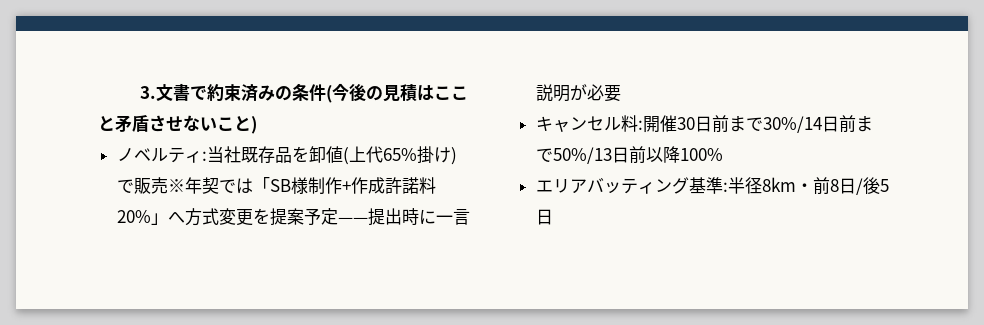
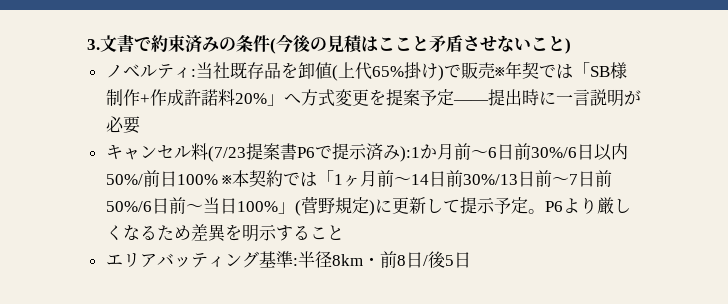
- キャンセル料:開催30日前まで30%/14日前まで50%/13日前以降100%
+ キャンセル料(7/23提案書P6で提示済み):1か月前〜6日前30%/6日以内50%/前日100% ※本契約では「1ヶ月前〜14日前30%/13日前〜7日前50%/6日前〜当日100%」(菅野規定)に更新して提示予定。P6より厳しくなるため差異を明示すること

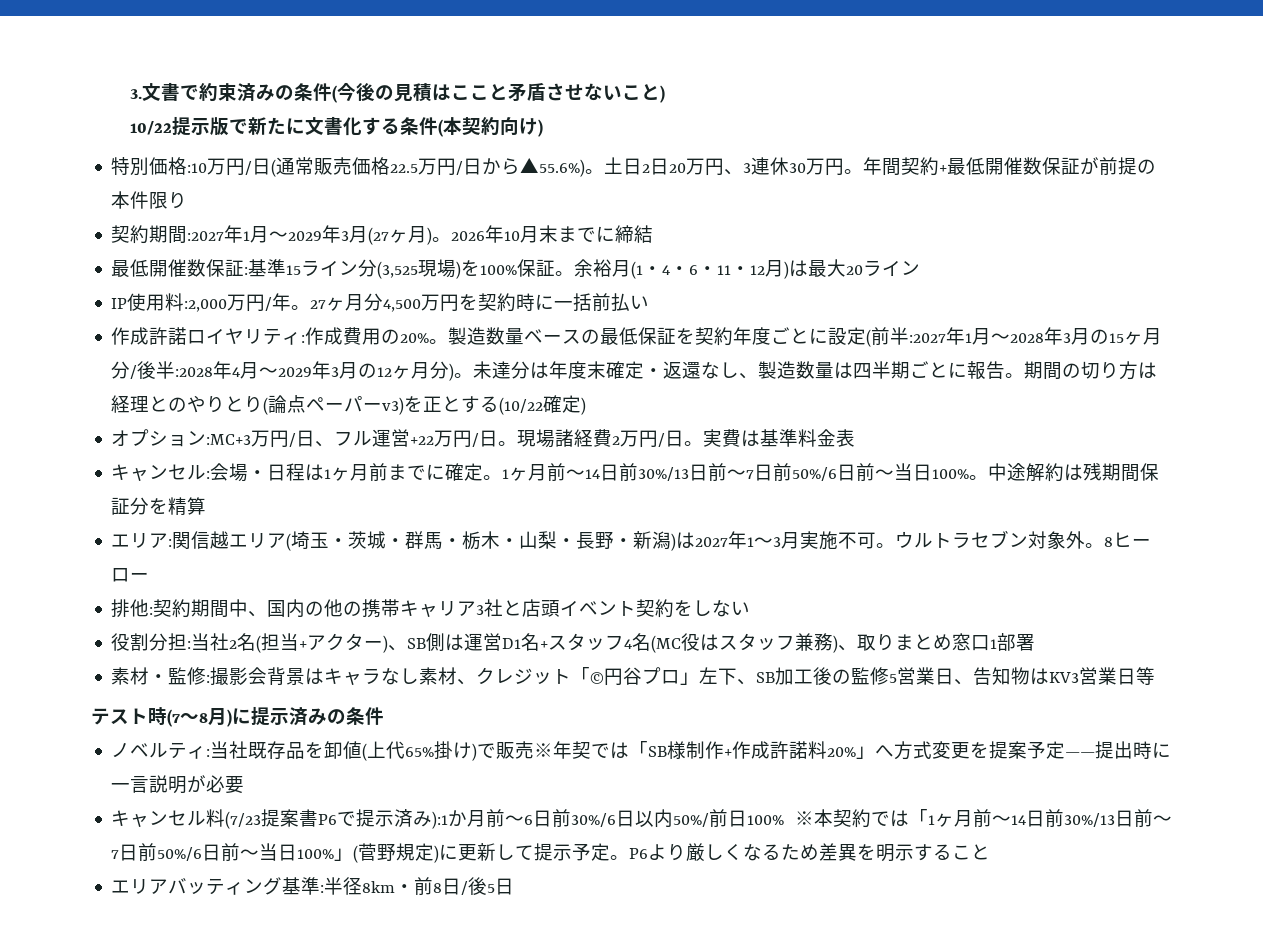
+ 10/22提示版で新たに文書化する条件(本契約向け)
+ 特別価格:10万円/日(通常販売価格22.5万円/日から▲55.6%)。土日2日20万円、3連休30万円。年間契約+最低開催数保証が前提の本件限り
+ 契約期間:2027年1月〜2029年3月(27ヶ月)。2026年10月末までに締結
+ 最低開催数保証:基準15ライン分(3,525現場)を100%保証。余裕月(1・4・6・11・12月)は最大20ライン
+ IP使用料:2,000万円/年。27ヶ月分4,500万円を契約時に一括前払い
+ 作成許諾ロイヤリティ:作成費用の20%。製造数量ベースの最低保証を契約年度ごとに設定(前半:2027年1月〜2028年3月の15ヶ月分/後半:2028年4月〜2029年3月の12ヶ月分)。未達分は年度末確定・返還なし、製造数量は四半期ごとに報告。期間の切り方は経理とのやりとり(論点ペーパーv3)を正とする(10/22確定)
+ オプション:MC+3万円/日、フル運営+22万円/日。現場諸経費2万円/日。実費は基準料金表
+ キャンセル:会場・日程は1ヶ月前までに確定。1ヶ月前〜14日前30%/13日前〜7日前50%/6日前〜当日100%。中途解約は残期間保証分を精算
+ エリア:関信越エリア(埼玉・茨城・群馬・栃木・山梨・長野・新潟)は2027年1〜3月実施不可。ウルトラセブン対象外。8ヒーロー
+ 排他:契約期間中、国内の他の携帯キャリア3社と店頭イベント契約をしない
+ 役割分担:当社2名(担当+アクター)、SB側は運営D1名+スタッフ4名(MC役はスタッフ兼務)、取りまとめ窓口1部署
+ 素材・監修:撮影会背景はキャラなし素材、クレジット「©円谷プロ」左下、SB加工後の監修5営業日、告知物はKV3営業日等
+ テスト時(7〜8月)に提示済みの条件

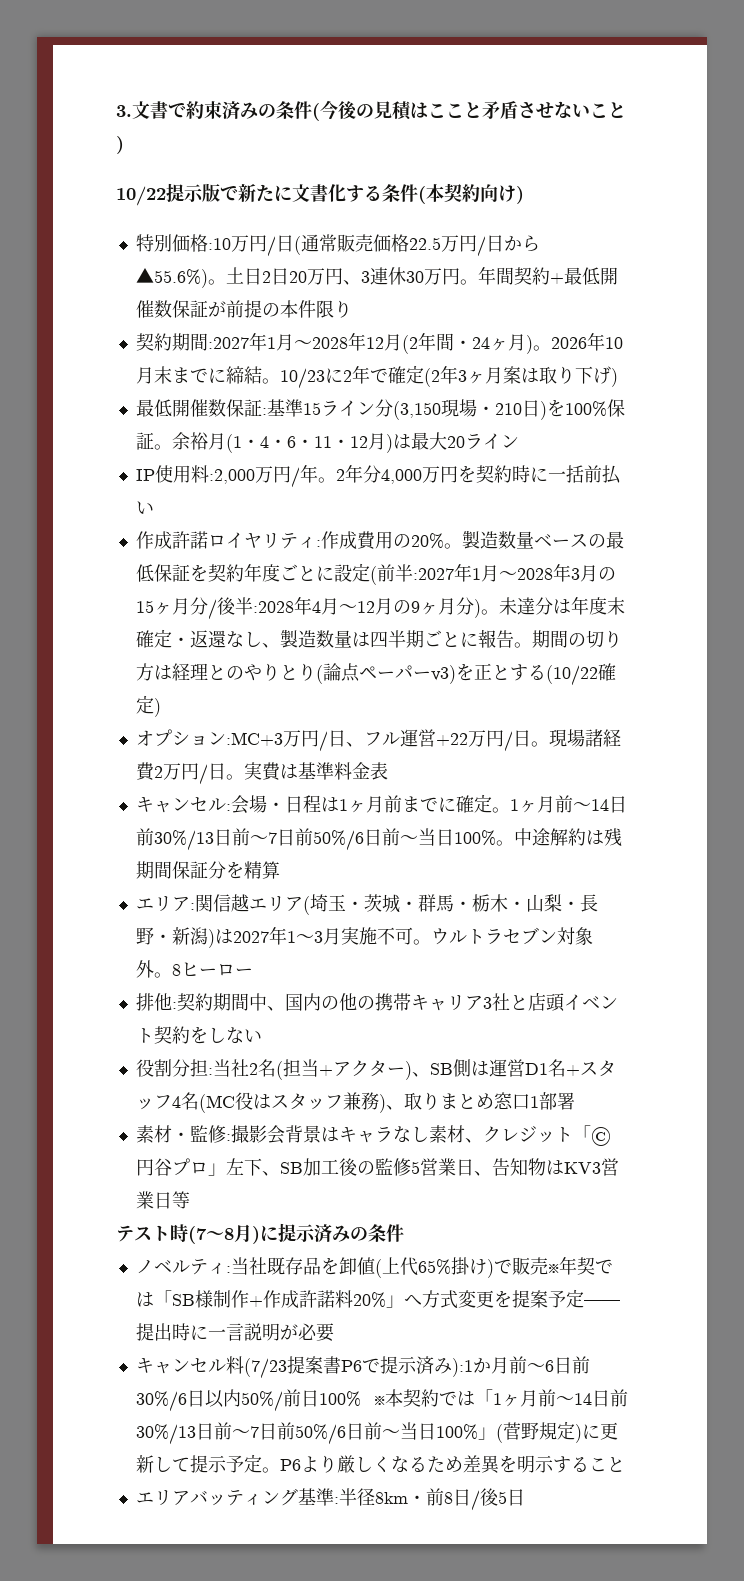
- 契約期間:2027年1月〜2029年3月(27ヶ月)。
+ 契約期間:2027年1月〜2028年12月(2年間・24ヶ月)。
- 2026年10月末までに締結
+ 2026年10月末までに締結。10/23に2年で確定(2年3ヶ月案は取り下げ)
- 最低開催数保証:基準15ライン分(3,525現場)を100%保証。
+ 最低開催数保証:基準15ライン分(3,150現場・210日)を100%保証。
- 27ヶ月分4,500万円を契約時に一括前払い
+ 2年分4,000万円を契約時に一括前払い
- 製造数量ベースの最低保証を契約年度ごとに設定(前半:2027年1月〜2028年3月の15ヶ月分/後半:2028年4月〜2029年3月の12ヶ月分)。
+ 製造数量ベースの最低保証を契約年度ごとに設定(前半:2027年1月〜2028年3月の15ヶ月分/後半:2028年4月〜12月の9ヶ月分)。

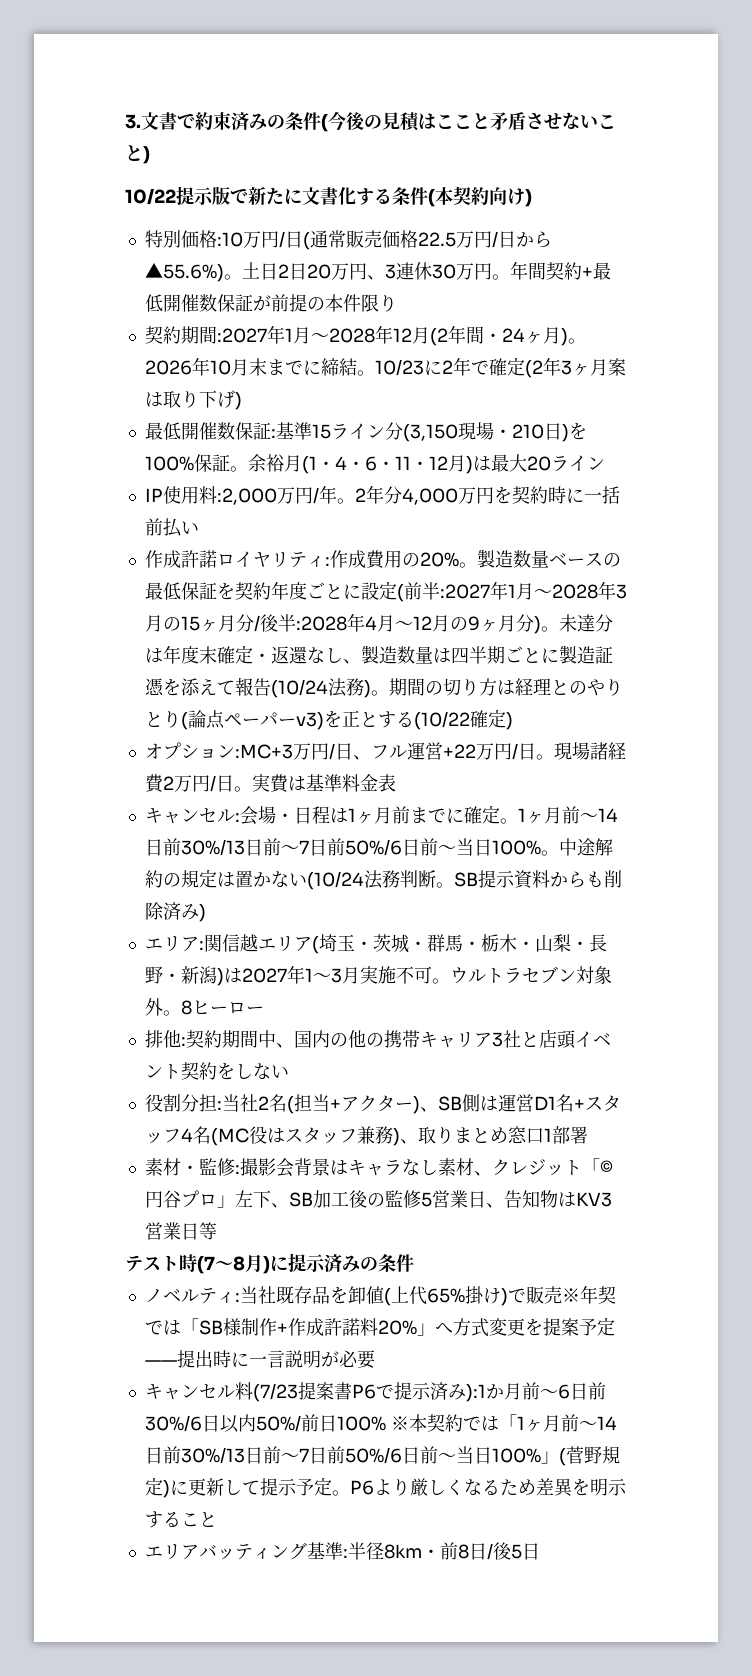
- 未達分は年度末確定・返還なし、製造数量は四半期ごとに報告。
+ 未達分は年度末確定・返還なし、製造数量は四半期ごとに製造証憑を添えて報告(10/24法務)。
- 中途解約は残期間保証分を精算
+ 中途解約の規定は置かない(10/24法務判断。SB提示資料からも削除済み)

